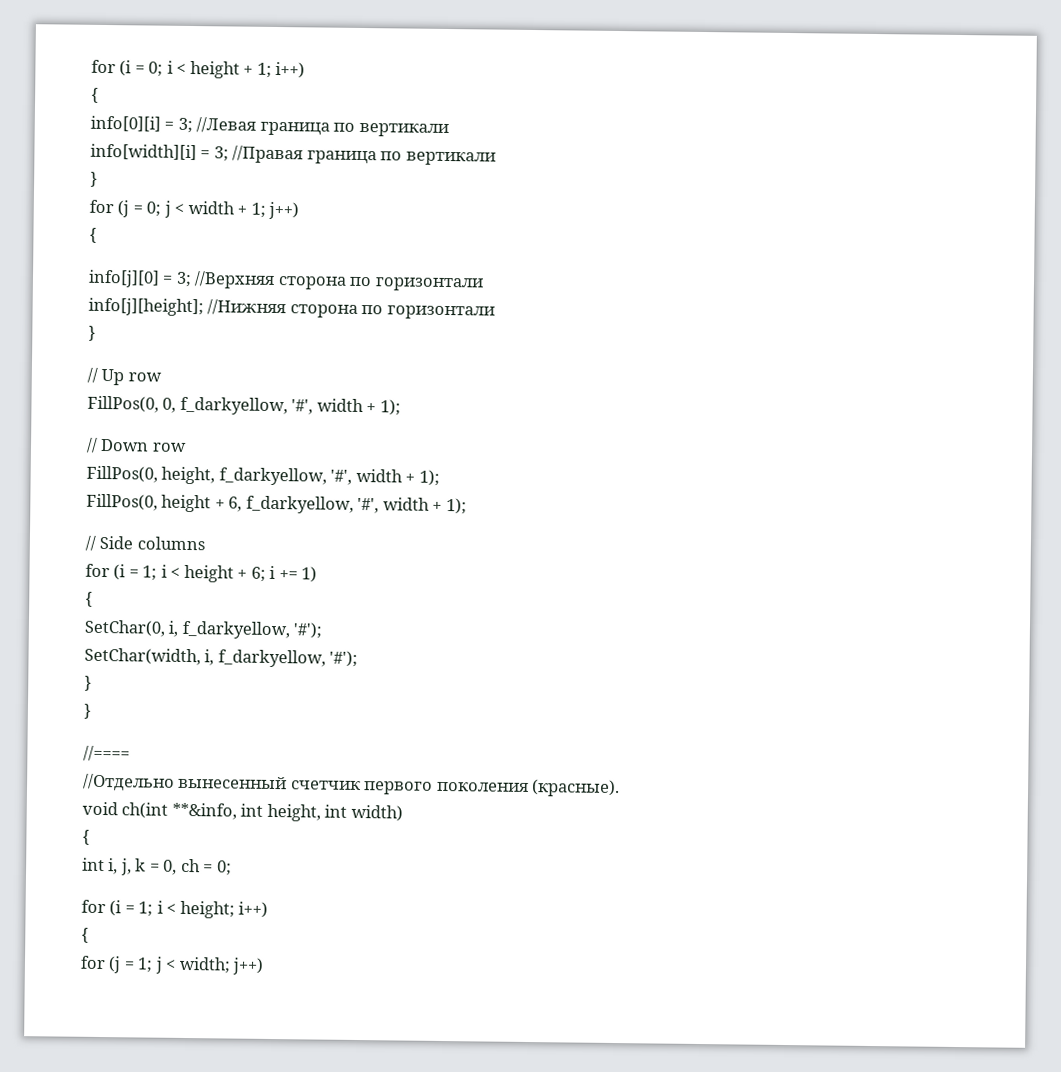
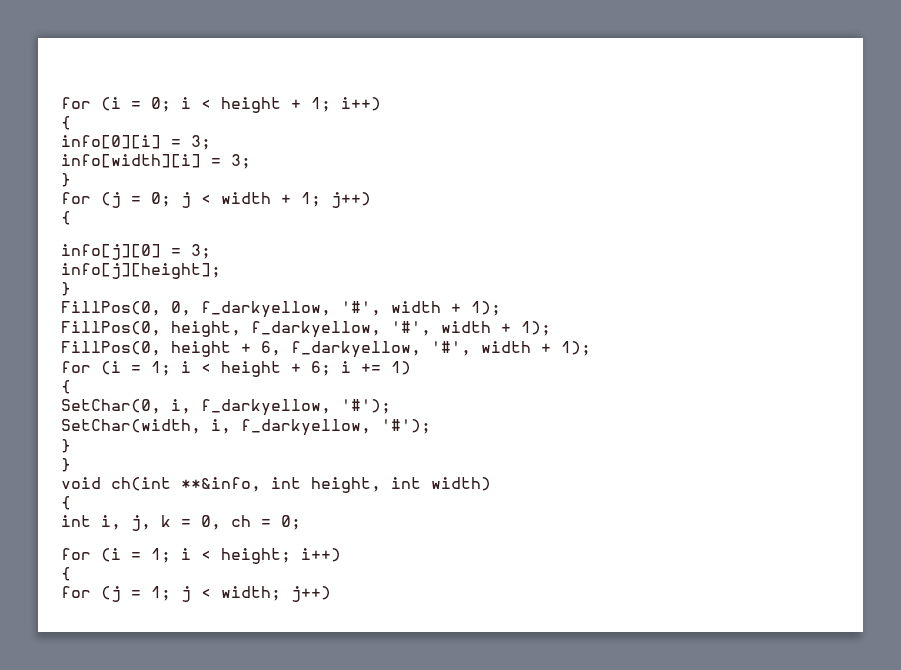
- info[0][i] = 3; //Левая граница по вертикали
+ info[0][i] = 3;
- info[width][i] = 3; //Правая граница по вертикали
+ info[width][i] = 3;
- info[j][0] = 3; //Верхняя сторона по горизонтали
- info[j][height]; //Нижняя сторона по горизонтали
+ info[j][0] = 3;
+ info[j][height];
  }
- // Up row
- // Down row
- // Side columns
- //====
- //Отдельно вынесенный счетчик первого поколения (красные).

